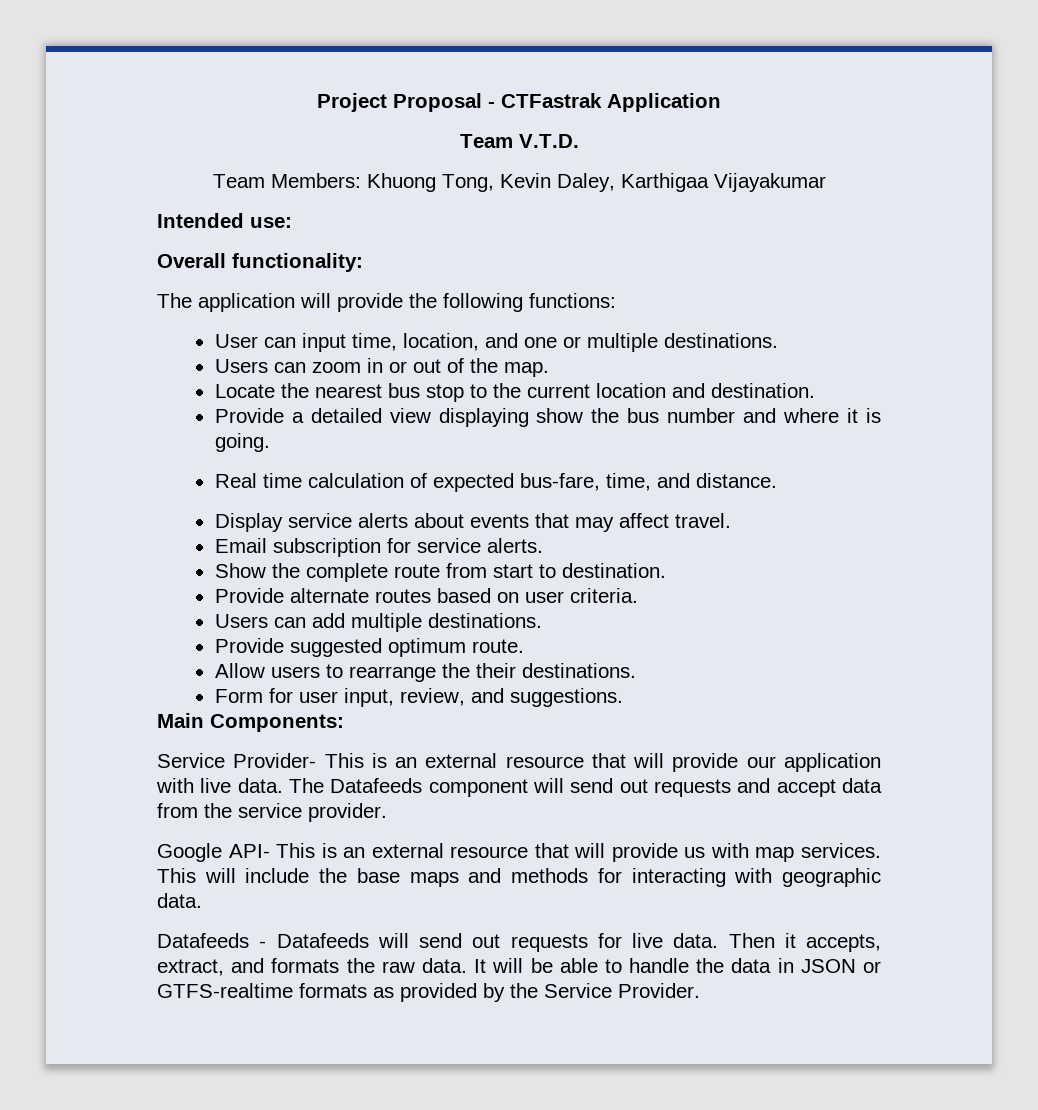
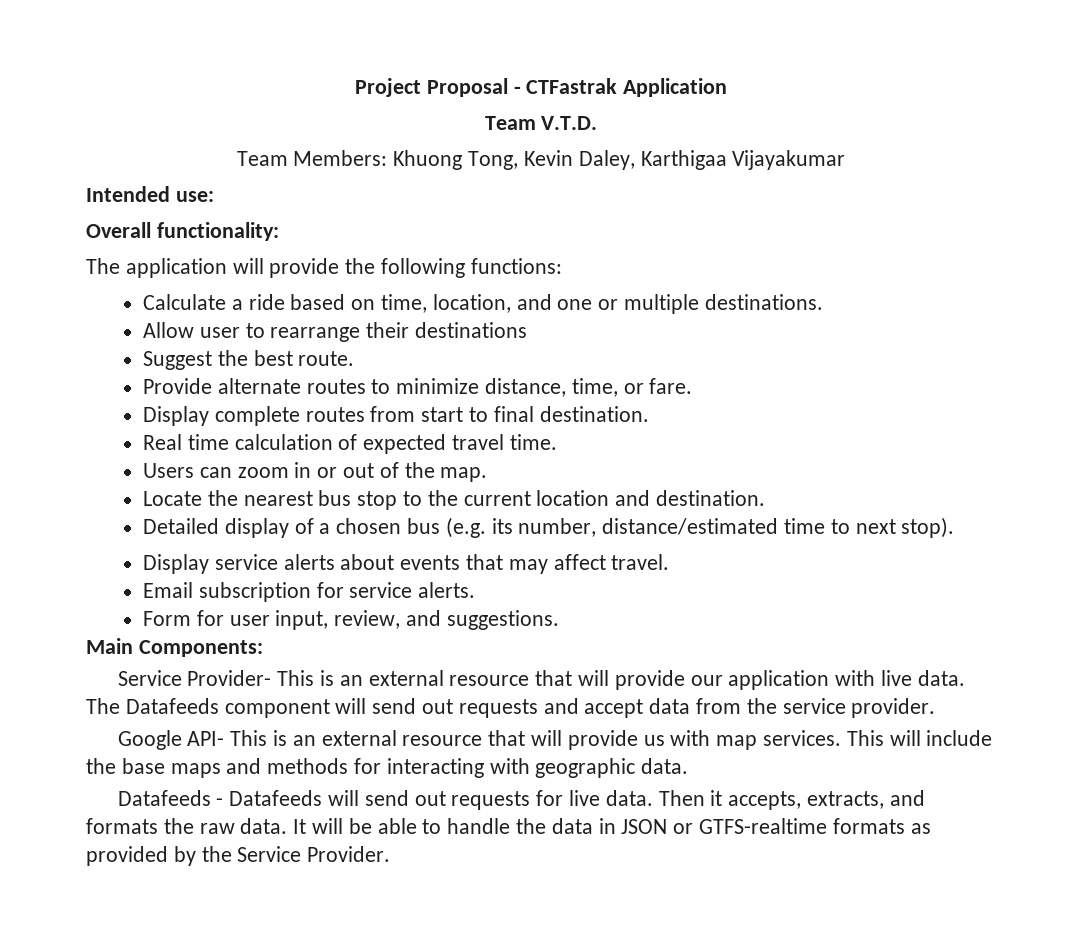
- User can input time, location, and one or multiple destinations.
+ Calculate a ride based on time, location, and one or multiple destinations.
+ Allow user to rearrange their destinations
+ Suggest the best route.
+ Provide alternate routes to minimize distance, time, or fare.
+ Display complete routes from start to final destination.
+ Real time calculation of expected travel time.
- Provide a detailed view displaying show the bus number and where it is going.
- Real time calculation of expected bus-fare, time, and distance.
+ Detailed display of a chosen bus (e.g. its number, distance/estimated time to next stop).
- Show the complete route from start to destination.
- Provide alternate routes based on user criteria.
- Users can add multiple destinations.
- Provide suggested optimum route.
- Allow users to rearrange the their destinations.
- Then it accepts, extract, and formats the raw data.
+ Then it accepts, extracts, and formats the raw data.

